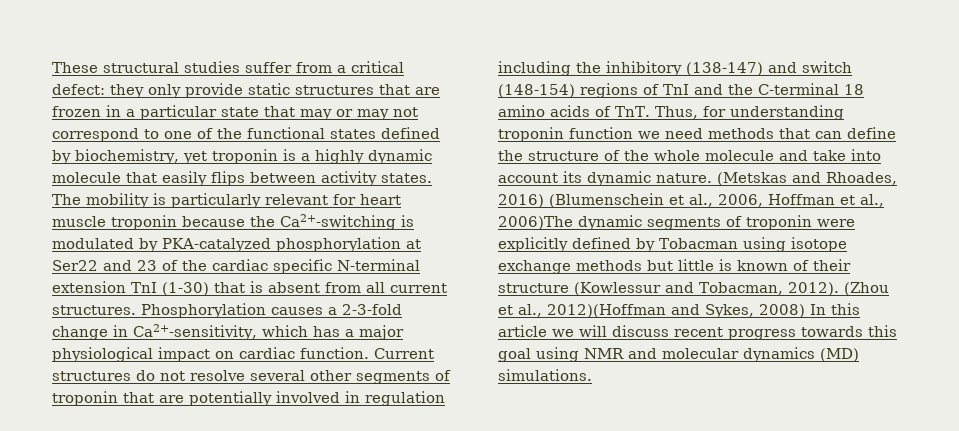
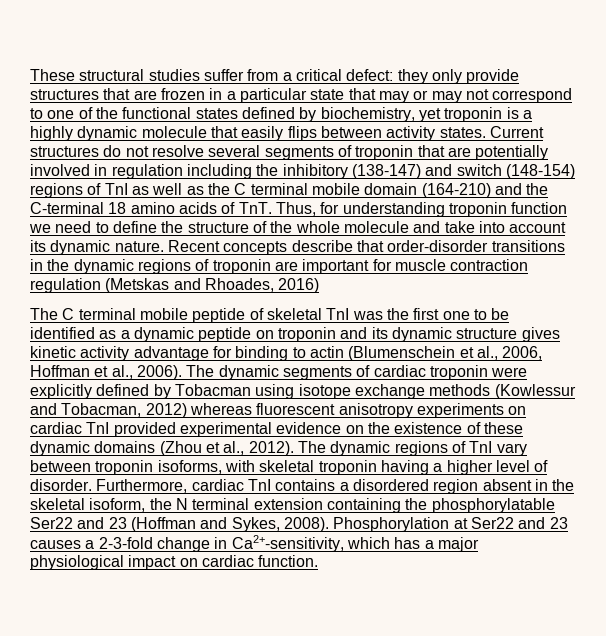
- These structural studies suffer from a critical defect: they only provide static structures that are frozen in a particular state that may or may not correspond to one of the functional states defined by biochemistry, yet troponin is a highly dynamic molecule that easily flips between activity states.
+ These structural studies suffer from a critical defect: they only provide structures that are frozen in a particular state that may or may not correspond to one of the functional states defined by biochemistry, yet troponin is a highly dynamic molecule that easily flips between activity states.
- The mobility is particularly relevant for heart muscle troponin because the Ca2+-switching is modulated by PKA-catalyzed phosphorylation at Ser22 and 23 of the cardiac specific N-terminal extension TnI (1-30) that is absent from all current structures. Phosphorylation causes a 2-3-fold change in Ca2+-sensitivity, which has a major physiological impact on cardiac function.
- Current structures do not resolve several other segments of troponin that are potentially involved in regulation including the inhibitory (138-147) and switch (148-154) regions of TnI and the C-terminal 18 amino acids of TnT. Thus, for understanding troponin function we need methods that can define the structure of the whole molecule and take into account its dynamic nature.
+ Current structures do not resolve several segments of troponin that are potentially involved in regulation including the inhibitory (138-147) and switch (148-154) regions of TnI as well as the C terminal mobile domain (164-210) and the C-terminal 18 amino acids of TnT. Thus, for understanding troponin function we need to define the structure of the whole molecule and take into account its dynamic nature.
- (Metskas and Rhoades, 2016) (Blumenschein et al., 2006, Hoffman et al., 2006)The dynamic segments of troponin were explicitly defined by Tobacman using isotope exchange methods but little is known of their structure (Kowlessur and Tobacman, 2012). (Zhou et al., 2012)(Hoffman and Sykes, 2008) In this article we will discuss recent progress towards this goal using NMR and molecular dynamics (MD) simulations.
+ Recent concepts describe that order-disorder transitions in the dynamic regions of troponin are important for muscle contraction regulation (Metskas and Rhoades, 2016)
+ The C terminal mobile peptide of skeletal TnI was the first one to be identified as a dynamic peptide on troponin and its dynamic structure gives kinetic activity advantage for binding to actin (Blumenschein et al., 2006, Hoffman et al., 2006). The dynamic segments of cardiac troponin were explicitly defined by Tobacman using isotope exchange methods (Kowlessur and Tobacman, 2012) whereas fluorescent anisotropy experiments on cardiac TnI provided experimental evidence on the existence of these dynamic domains (Zhou et al., 2012). The dynamic regions of TnI vary between troponin isoforms, with skeletal troponin having a higher level of disorder. Furthermore, cardiac TnI contains a disordered region absent in the skeletal isoform, the N terminal extension containing the phosphorylatable Ser22 and 23 (Hoffman and Sykes, 2008). Phosphorylation at Ser22 and 23 causes a 2-3-fold change in Ca2+-sensitivity, which has a major physiological impact on cardiac function.

